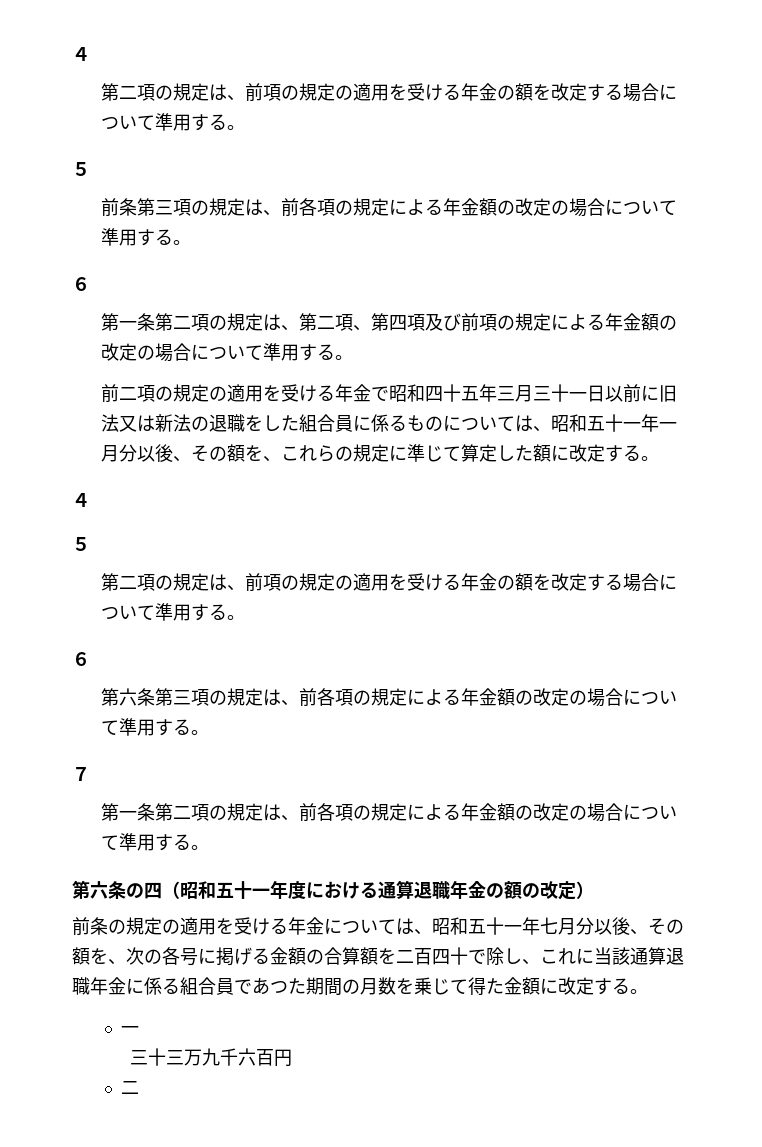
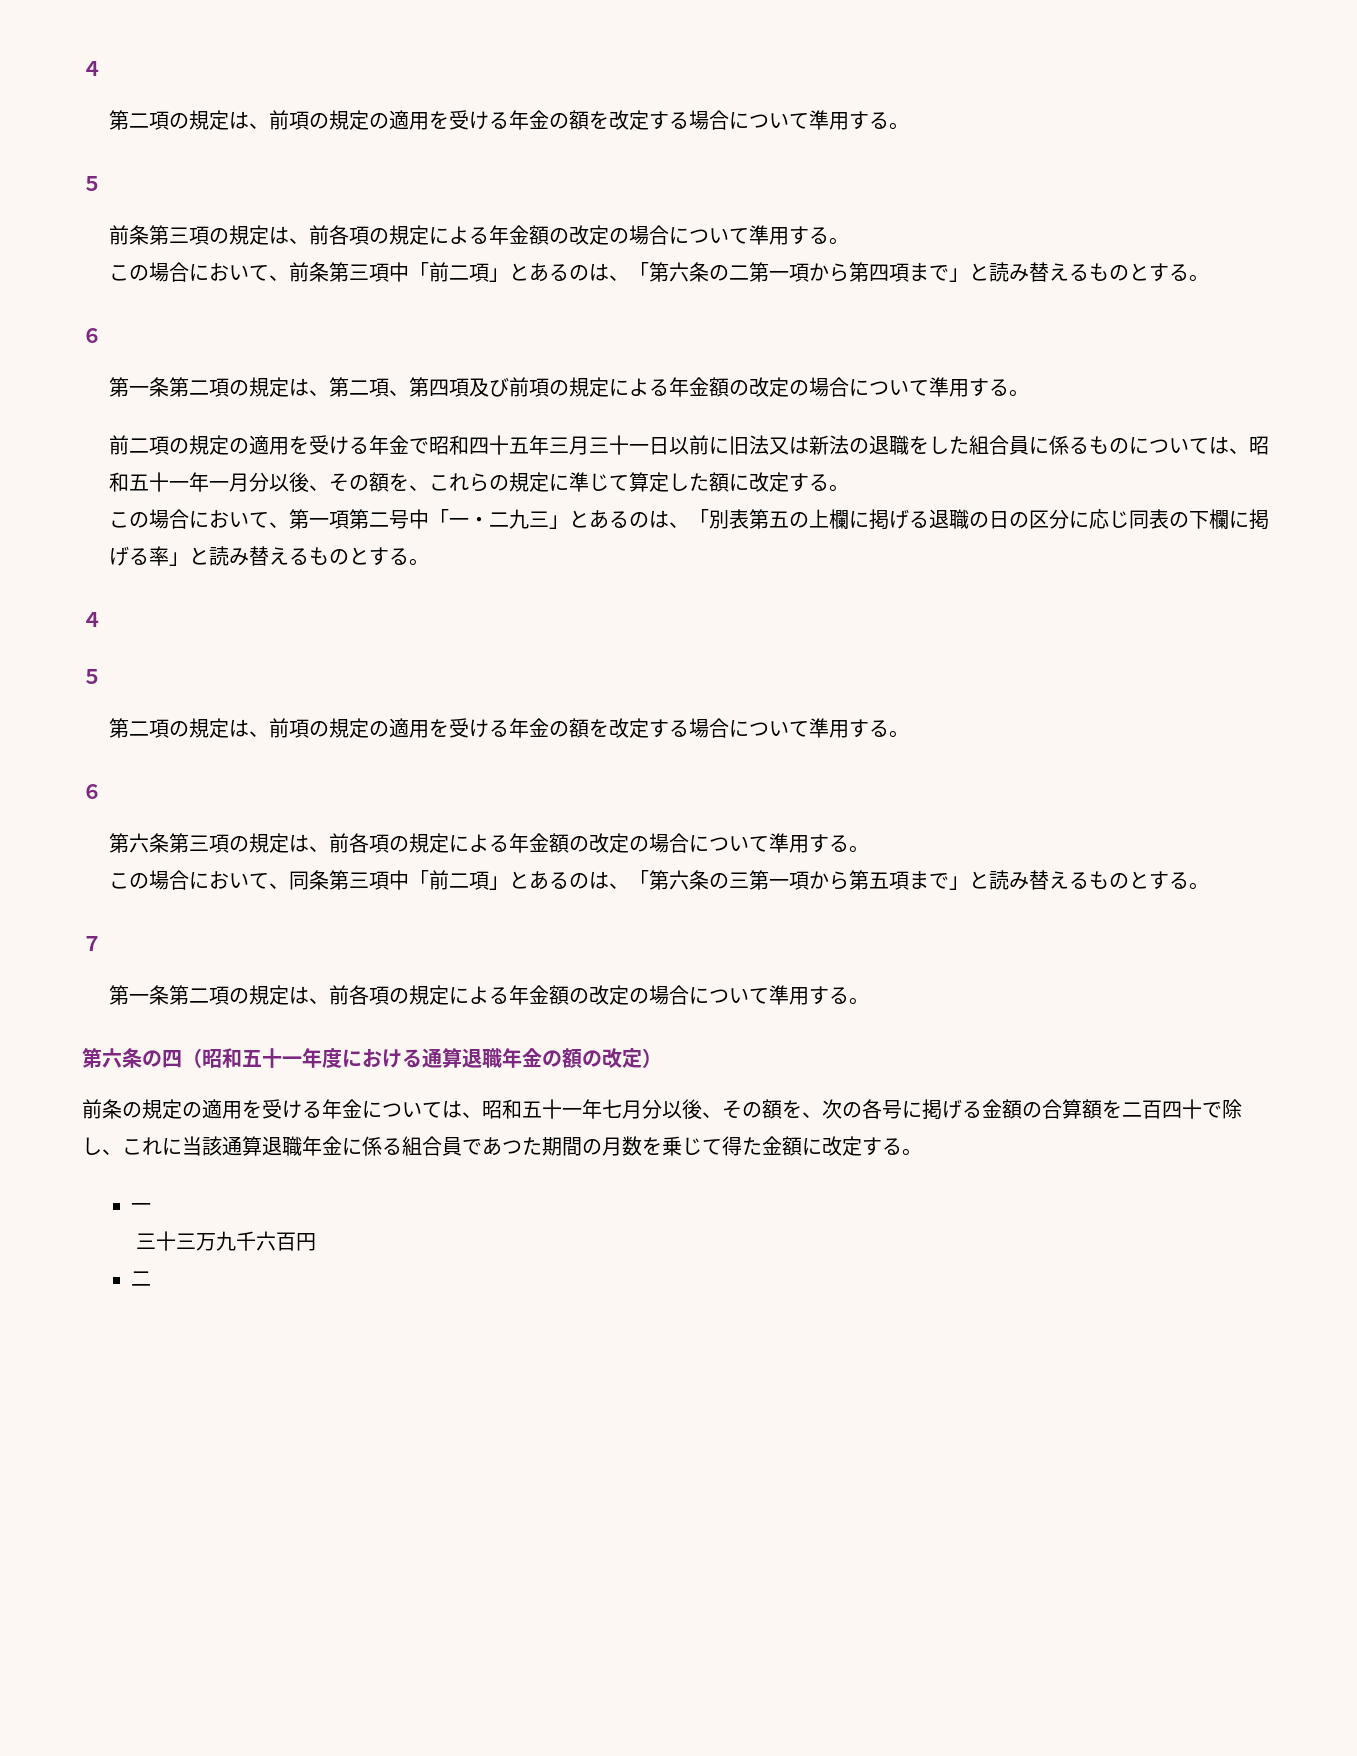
+ この場合において、前条第三項中「前二項」とあるのは、「第六条の二第一項から第四項まで」と読み替えるものとする。
+ この場合において、第一項第二号中「一・二九三」とあるのは、「別表第五の上欄に掲げる退職の日の区分に応じ同表の下欄に掲げる率」と読み替えるものとする。
+ この場合において、同条第三項中「前二項」とあるのは、「第六条の三第一項から第五項まで」と読み替えるものとする。

